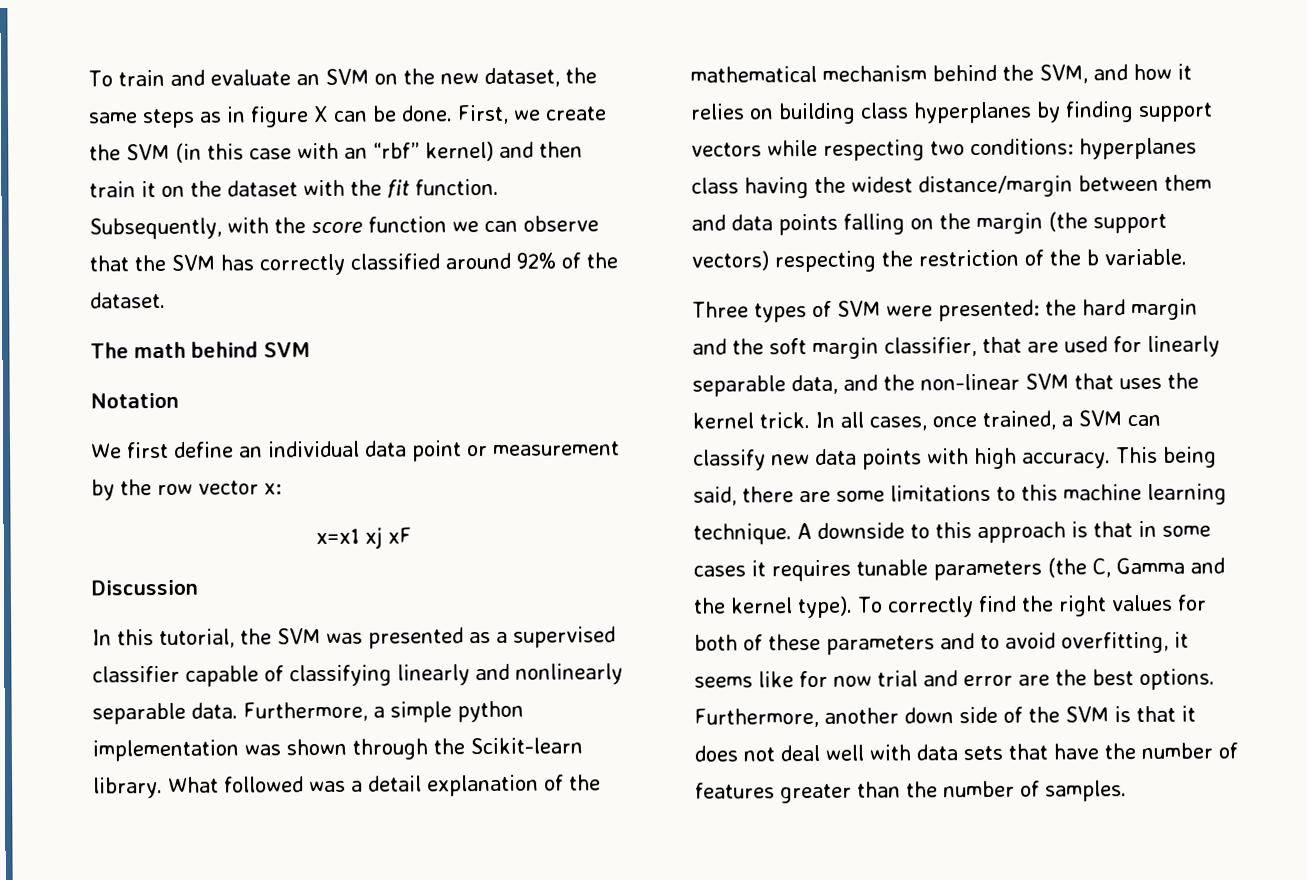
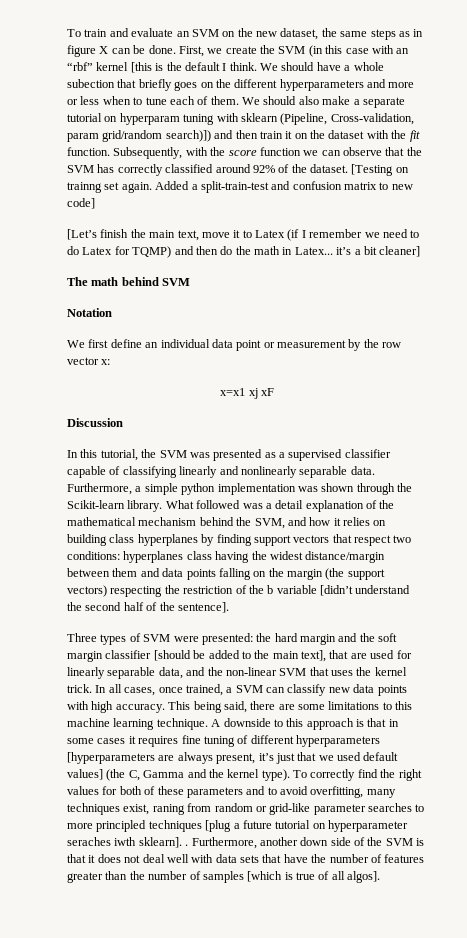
- First, we create the SVM (in this case with an “rbf” kernel) and then train it on the dataset with the fit function.
+ First, we create the SVM (in this case with an “rbf” kernel [this is the default I think. We should have a whole subection that briefly goes on the different hyperparameters and more or less when to tune each of them. We should also make a separate tutorial on hyperparam tuning with sklearn (Pipeline, Cross-validation, param grid/random search)]) and then train it on the dataset with the fit function.
+ [Testing on trainng set again. Added a split-train-test and confusion matrix to new code]
+ [Let’s finish the main text, move it to Latex (if I remember we need to do Latex for TQMP) and then do the math in Latex... it’s a bit cleaner]
- What followed was a detail explanation of the mathematical mechanism behind the SVM, and how it relies on building class hyperplanes by finding support vectors while respecting two conditions: hyperplanes class having the widest distance/margin between them and data points falling on the margin (the support vectors) respecting the restriction of the b variable.
+ What followed was a detail explanation of the mathematical mechanism behind the SVM, and how it relies on building class hyperplanes by finding support vectors that respect two conditions: hyperplanes class having the widest distance/margin between them and data points falling on the margin (the support vectors) respecting the restriction of the b variable [didn’t understand the second half of the sentence].
- Three types of SVM were presented: the hard margin and the soft margin classifier, that are used for linearly separable data, and the non-linear SVM that uses the kernel trick.
+ Three types of SVM were presented: the hard margin and the soft margin classifier [should be added to the main text], that are used for linearly separable data, and the non-linear SVM that uses the kernel trick.
- A downside to this approach is that in some cases it requires tunable parameters (the C, Gamma and the kernel type).
+ A downside to this approach is that in some cases it requires fine tuning of different hyperparameters [hyperparameters are always present, it’s just that we used default values] (the C, Gamma and the kernel type).
- To correctly find the right values for both of these parameters and to avoid overfitting, it seems like for now trial and error are the best options.
+ To correctly find the right values for both of these parameters and to avoid overfitting, many techniques exist, raning from random or grid-like parameter searches to more principled techniques [plug a future tutorial on hyperparameter seraches iwth sklearn]. .
- Furthermore, another down side of the SVM is that it does not deal well with data sets that have the number of features greater than the number of samples.
+ Furthermore, another down side of the SVM is that it does not deal well with data sets that have the number of features greater than the number of samples [which is true of all algos].

